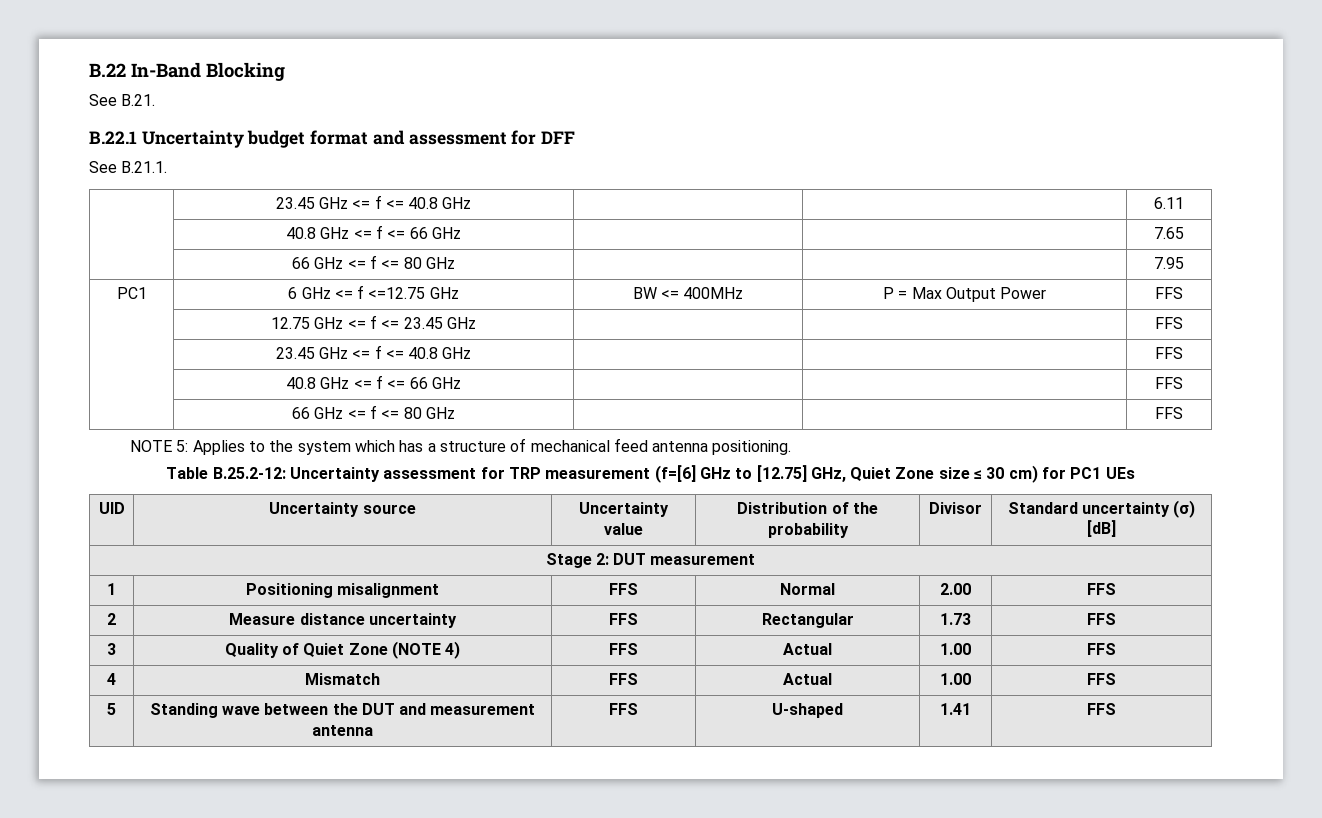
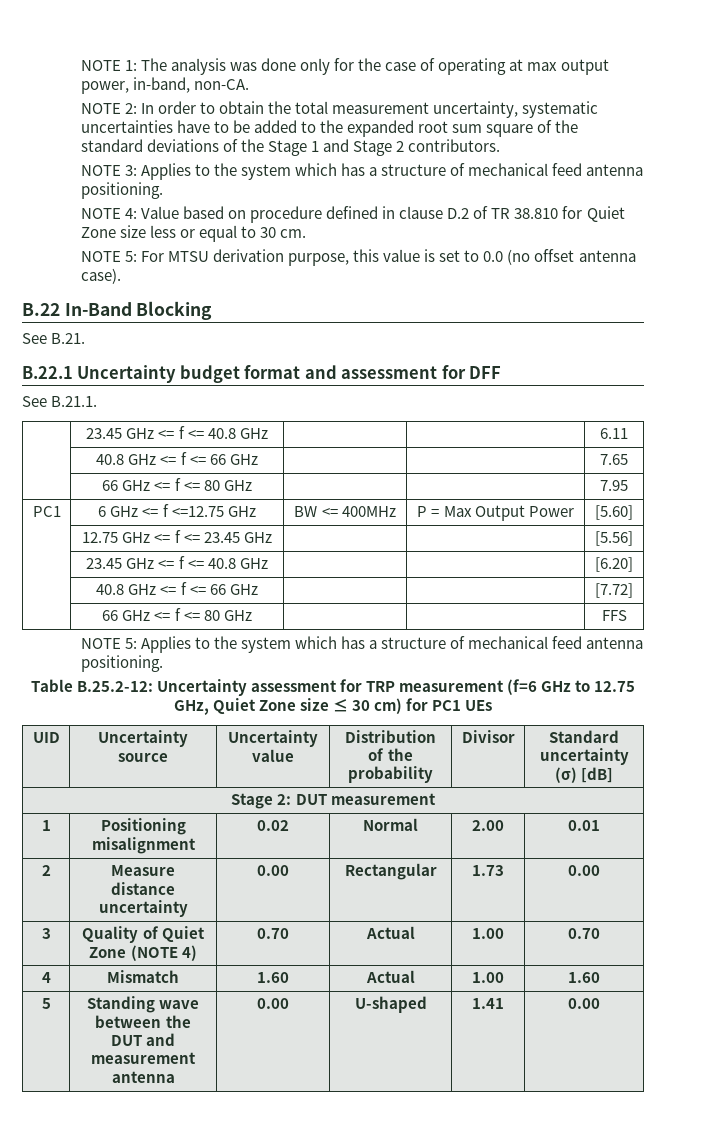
+ NOTE 1: The analysis was done only for the case of operating at max output power, in-band, non-CA.
+ NOTE 2: In order to obtain the total measurement uncertainty, systematic uncertainties have to be added to the expanded root sum square of the standard deviations of the Stage 1 and Stage 2 contributors.
+ NOTE 3: Applies to the system which has a structure of mechanical feed antenna positioning.
+ NOTE 4: Value based on procedure defined in clause D.2 of TR 38.810 for Quiet Zone size less or equal to 30 cm.
+ NOTE 5: For MTSU derivation purpose, this value is set to 0.0 (no offset antenna case).
- PC1 | 6 GHz <= f <=12.75 GHz | BW <= 400MHz | P = Max Output Power | FFS
+ PC1 | 6 GHz <= f <=12.75 GHz | BW <= 400MHz | P = Max Output Power | [5.60]
- | 12.75 GHz <= f <= 23.45 GHz | | | FFS
- | 23.45 GHz <= f <= 40.8 GHz | | | FFS
- | 40.8 GHz <= f <= 66 GHz | | | FFS
+ | 12.75 GHz <= f <= 23.45 GHz | | | [5.56]
+ | 23.45 GHz <= f <= 40.8 GHz | | | [6.20]
+ | 40.8 GHz <= f <= 66 GHz | | | [7.72]
- Table B.25.2-12: Uncertainty assessment for TRP measurement (f=[6] GHz to [12.75] GHz, Quiet Zone size ≤ 30 cm) for PC1 UEs
+ Table B.25.2-12: Uncertainty assessment for TRP measurement (f=6 GHz to 12.75 GHz, Quiet Zone size ≤ 30 cm) for PC1 UEs
- 1 | Positioning misalignment | FFS | Normal | 2.00 | FFS
+ 1 | Positioning misalignment | 0.02 | Normal | 2.00 | 0.01
- 2 | Measure distance uncertainty | FFS | Rectangular | 1.73 | FFS
+ 2 | Measure distance uncertainty | 0.00 | Rectangular | 1.73 | 0.00
- 3 | Quality of Quiet Zone (NOTE 4) | FFS | Actual | 1.00 | FFS
+ 3 | Quality of Quiet Zone (NOTE 4) | 0.70 | Actual | 1.00 | 0.70
- 4 | Mismatch | FFS | Actual | 1.00 | FFS
+ 4 | Mismatch | 1.60 | Actual | 1.00 | 1.60
- 5 | Standing wave between the DUT and measurement antenna | FFS | U-shaped | 1.41 | FFS
+ 5 | Standing wave between the DUT and measurement antenna | 0.00 | U-shaped | 1.41 | 0.00

